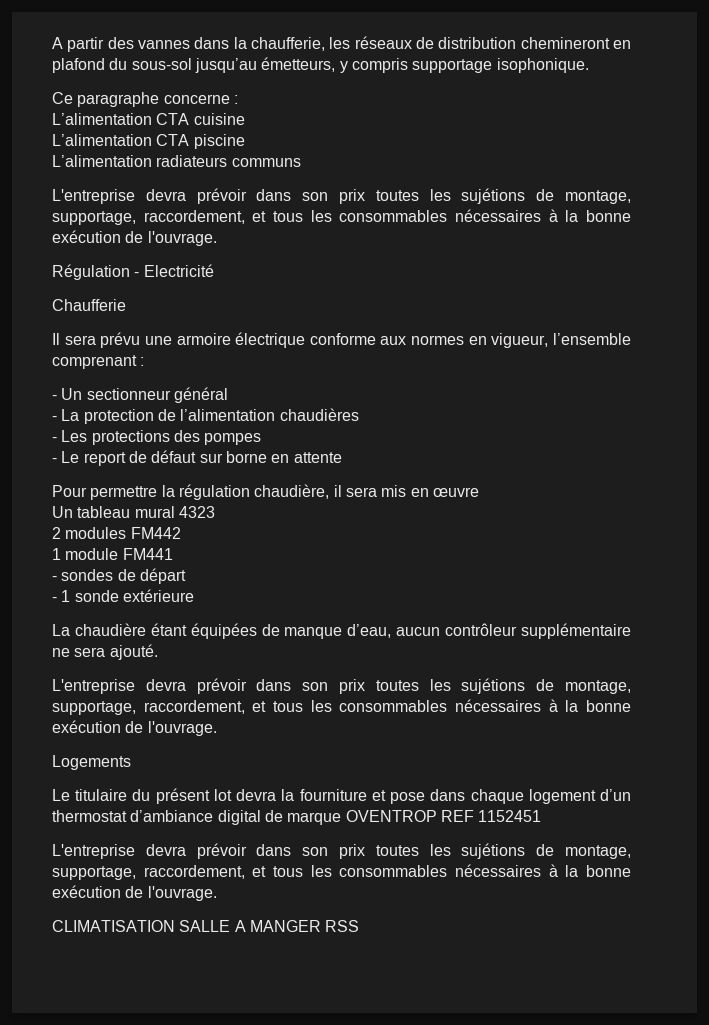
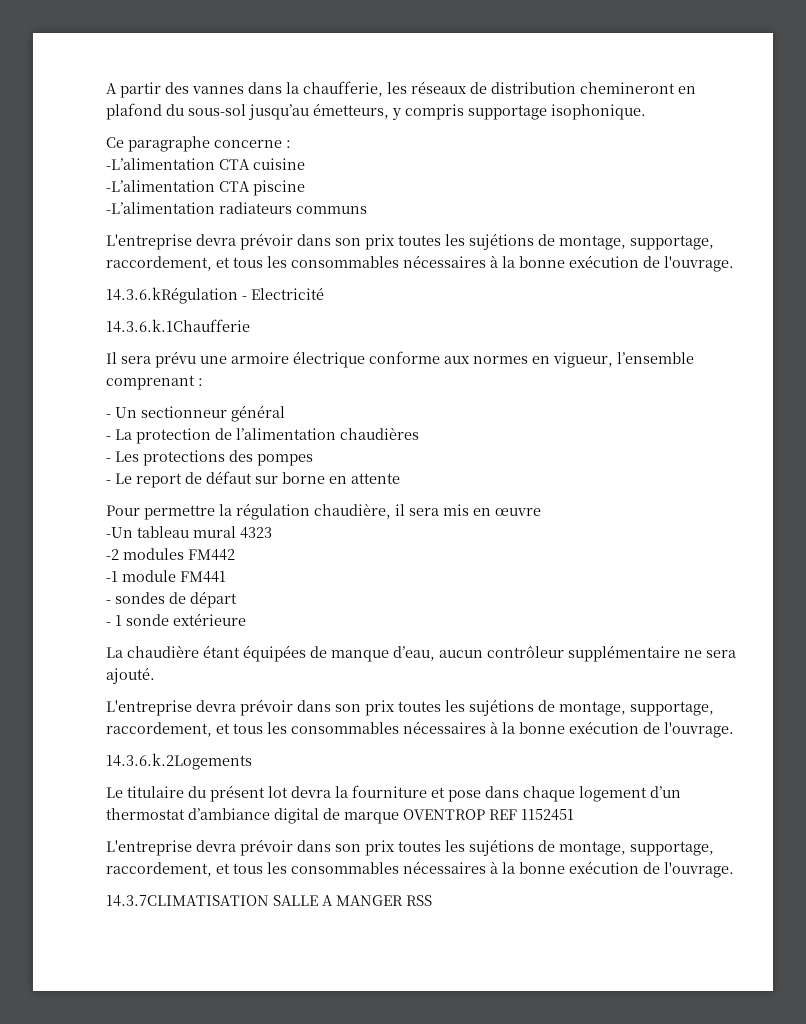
- L’alimentation CTA cuisine
+ -L’alimentation CTA cuisine
- L’alimentation CTA piscine
+ -L’alimentation CTA piscine
- L’alimentation radiateurs communs
+ -L’alimentation radiateurs communs
- Régulation - Electricité
+ 14.3.6.kRégulation - Electricité
- Chaufferie
+ 14.3.6.k.1Chaufferie
- Un tableau mural 4323
+ -Un tableau mural 4323
- 2 modules FM442
+ -2 modules FM442
- 1 module FM441
+ -1 module FM441
- Logements
+ 14.3.6.k.2Logements
- CLIMATISATION SALLE A MANGER RSS
+ 14.3.7CLIMATISATION SALLE A MANGER RSS

